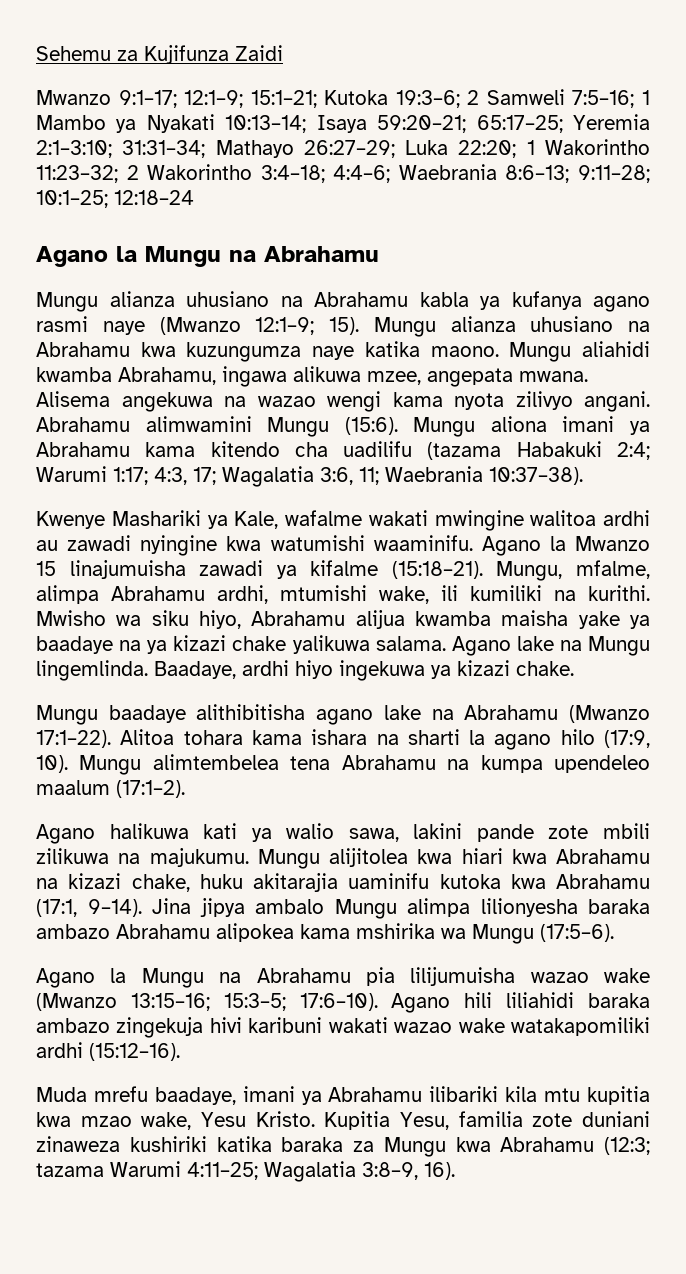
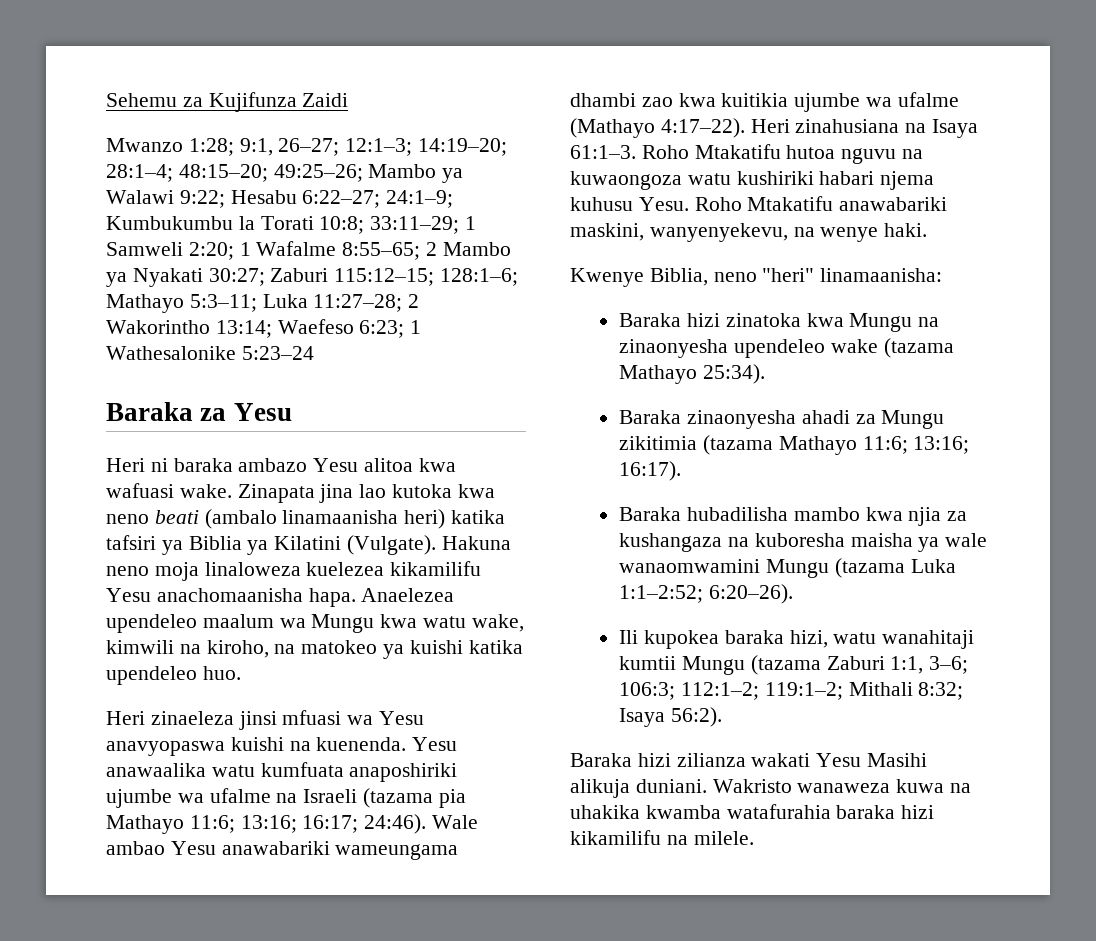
- Mwanzo 9:1–17; 12:1–9; 15:1–21; Kutoka 19:3–6; 2 Samweli 7:5–16; 1 Mambo ya Nyakati 10:13–14; Isaya 59:20–21; 65:17–25; Yeremia 2:1–3:10; 31:31–34; Mathayo 26:27–29; Luka 22:20; 1 Wakorintho 11:23–32; 2 Wakorintho 3:4–18; 4:4–6; Waebrania 8:6–13; 9:11–28; 10:1–25; 12:18–24
- Agano la Mungu na Abrahamu
- Mungu alianza uhusiano na Abrahamu kabla ya kufanya agano rasmi naye (Mwanzo 12:1–9; 15). Mungu alianza uhusiano na Abrahamu kwa kuzungumza naye katika maono. Mungu aliahidi kwamba Abrahamu, ingawa alikuwa mzee, angepata mwana. Alisema angekuwa na wazao wengi kama nyota zilivyo angani. Abrahamu alimwamini Mungu (15:6). Mungu aliona imani ya Abrahamu kama kitendo cha uadilifu (tazama Habakuki 2:4; Warumi 1:17; 4:3, 17; Wagalatia 3:6, 11; Waebrania 10:37–38).
- Kwenye Mashariki ya Kale, wafalme wakati mwingine walitoa ardhi au zawadi nyingine kwa watumishi waaminifu. Agano la Mwanzo 15 linajumuisha zawadi ya kifalme (15:18–21). Mungu, mfalme, alimpa Abrahamu ardhi, mtumishi wake, ili kumiliki na kurithi. Mwisho wa siku hiyo, Abrahamu alijua kwamba maisha yake ya baadaye na ya kizazi chake yalikuwa salama. Agano lake na Mungu lingemlinda. Baadaye, ardhi hiyo ingekuwa ya kizazi chake.
- Mungu baadaye alithibitisha agano lake na Abrahamu (Mwanzo 17:1–22). Alitoa tohara kama ishara na sharti la agano hilo (17:9, 10). Mungu alimtembelea tena Abrahamu na kumpa upendeleo maalum (17:1–2).
- Agano halikuwa kati ya walio sawa, lakini pande zote mbili zilikuwa na majukumu. Mungu alijitolea kwa hiari kwa Abrahamu na kizazi chake, huku akitarajia uaminifu kutoka kwa Abrahamu (17:1, 9–14). Jina jipya ambalo Mungu alimpa lilionyesha baraka ambazo Abrahamu alipokea kama mshirika wa Mungu (17:5–6).
- Agano la Mungu na Abrahamu pia lilijumuisha wazao wake (Mwanzo 13:15–16; 15:3–5; 17:6–10). Agano hili liliahidi baraka ambazo zingekuja hivi karibuni wakati wazao wake watakapomiliki ardhi (15:12–16).
- Muda mrefu baadaye, imani ya Abrahamu ilibariki kila mtu kupitia kwa mzao wake, Yesu Kristo. Kupitia Yesu, familia zote duniani zinaweza kushiriki katika baraka za Mungu kwa Abrahamu (12:3; tazama Warumi 4:11–25; Wagalatia 3:8–9, 16).
+ Mwanzo 1:28; 9:1, 26–27; 12:1–3; 14:19–20; 28:1–4; 48:15–20; 49:25–26; Mambo ya Walawi 9:22; Hesabu 6:22–27; 24:1–9; Kumbukumbu la Torati 10:8; 33:11–29; 1 Samweli 2:20; 1 Wafalme 8:55–65; 2 Mambo ya Nyakati 30:27; Zaburi 115:12–15; 128:1–6; Mathayo 5:3–11; Luka 11:27–28; 2 Wakorintho 13:14; Waefeso 6:23; 1 Wathesalonike 5:23–24
+ Baraka za Yesu
+ Heri ni baraka ambazo Yesu alitoa kwa wafuasi wake. Zinapata jina lao kutoka kwa neno beati (ambalo linamaanisha heri) katika tafsiri ya Biblia ya Kilatini (Vulgate). Hakuna neno moja linaloweza kuelezea kikamilifu Yesu anachomaanisha hapa. Anaelezea upendeleo maalum wa Mungu kwa watu wake, kimwili na kiroho, na matokeo ya kuishi katika upendeleo huo.
+ Heri zinaeleza jinsi mfuasi wa Yesu anavyopaswa kuishi na kuenenda. Yesu anawaalika watu kumfuata anaposhiriki ujumbe wa ufalme na Israeli (tazama pia Mathayo 11:6; 13:16; 16:17; 24:46). Wale ambao Yesu anawabariki wameungama dhambi zao kwa kuitikia ujumbe wa ufalme (Mathayo 4:17–22). Heri zinahusiana na Isaya 61:1–3. Roho Mtakatifu hutoa nguvu na kuwaongoza watu kushiriki habari njema kuhusu Yesu. Roho Mtakatifu anawabariki maskini, wanyenyekevu, na wenye haki.
+ Kwenye Biblia, neno "heri" linamaanisha:
+ Baraka hizi zinatoka kwa Mungu na zinaonyesha upendeleo wake (tazama Mathayo 25:34).
+ Baraka zinaonyesha ahadi za Mungu zikitimia (tazama Mathayo 11:6; 13:16; 16:17).
+ Baraka hubadilisha mambo kwa njia za kushangaza na kuboresha maisha ya wale wanaomwamini Mungu (tazama Luka 1:1–2:52; 6:20–26).
+ Ili kupokea baraka hizi, watu wanahitaji kumtii Mungu (tazama Zaburi 1:1, 3–6; 106:3; 112:1–2; 119:1–2; Mithali 8:32; Isaya 56:2).
+ Baraka hizi zilianza wakati Yesu Masihi alikuja duniani. Wakristo wanaweza kuwa na uhakika kwamba watafurahia baraka hizi kikamilifu na milele.

